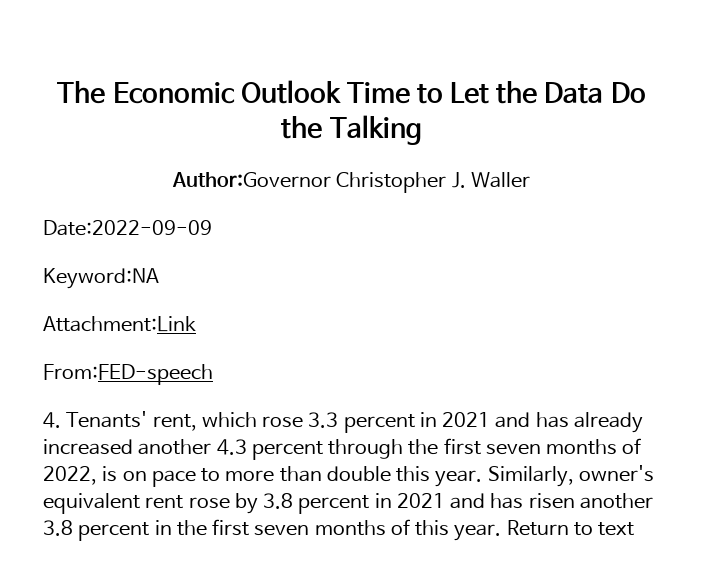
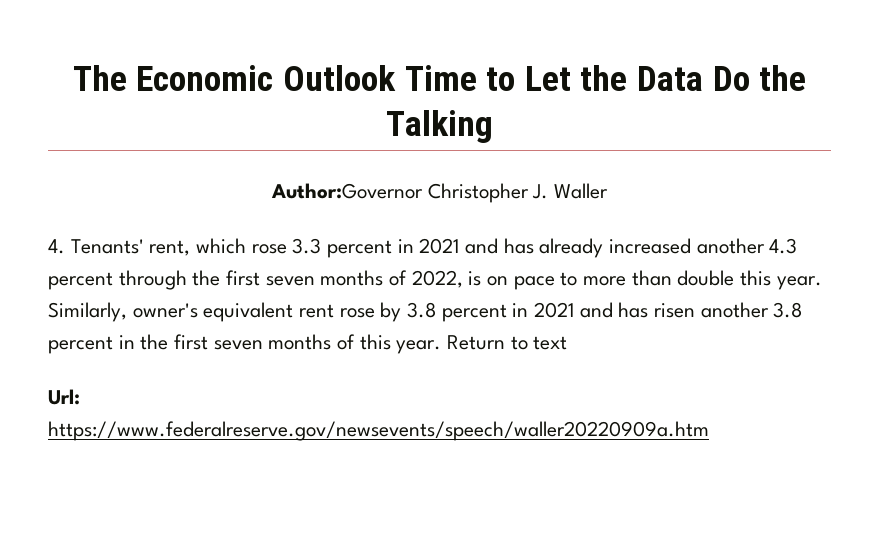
- Date:2022-09-09
- Keyword:NA
- Attachment:Link
- From:FED-speech
+ Url:
+ https://www.federalreserve.gov/newsevents/speech/waller20220909a.htm

